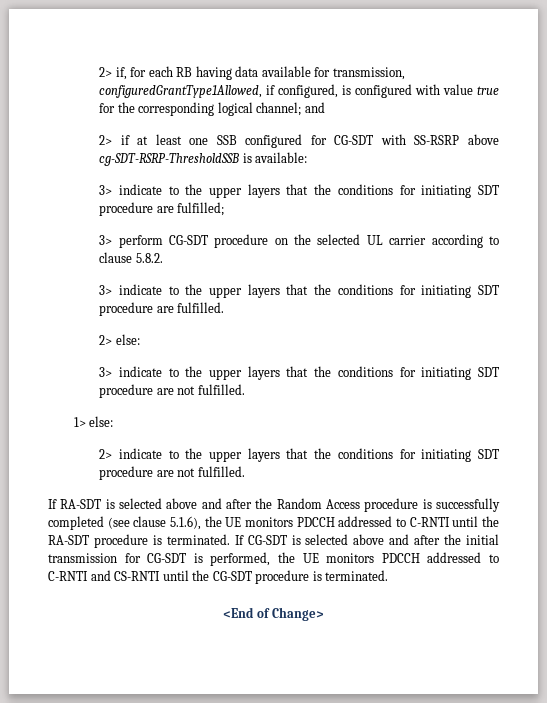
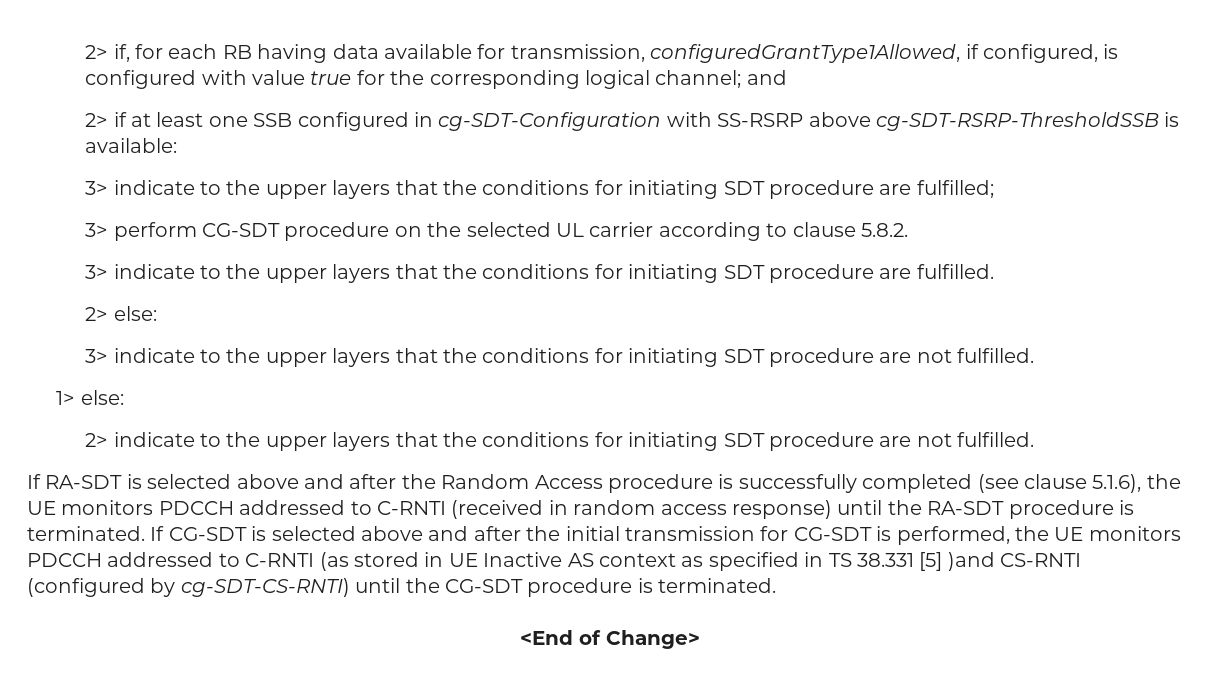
- 2> if at least one SSB configured for CG-SDT with SS-RSRP above cg-SDT-RSRP-ThresholdSSB is available:
+ 2> if at least one SSB configured in cg-SDT-Configuration with SS-RSRP above cg-SDT-RSRP-ThresholdSSB is available:
- If RA-SDT is selected above and after the Random Access procedure is successfully completed (see clause 5.1.6), the UE monitors PDCCH addressed to C-RNTI until the RA-SDT procedure is terminated.
+ If RA-SDT is selected above and after the Random Access procedure is successfully completed (see clause 5.1.6), the UE monitors PDCCH addressed to C-RNTI (received in random access response) until the RA-SDT procedure is terminated.
- If CG-SDT is selected above and after the initial transmission for CG-SDT is performed, the UE monitors PDCCH addressed to C-RNTI and CS-RNTI until the CG-SDT procedure is terminated.
+ If CG-SDT is selected above and after the initial transmission for CG-SDT is performed, the UE monitors PDCCH addressed to C-RNTI (as stored in UE Inactive AS context as specified in TS 38.331 [5] )and CS-RNTI (configured by cg-SDT-CS-RNTI) until the CG-SDT procedure is terminated.

